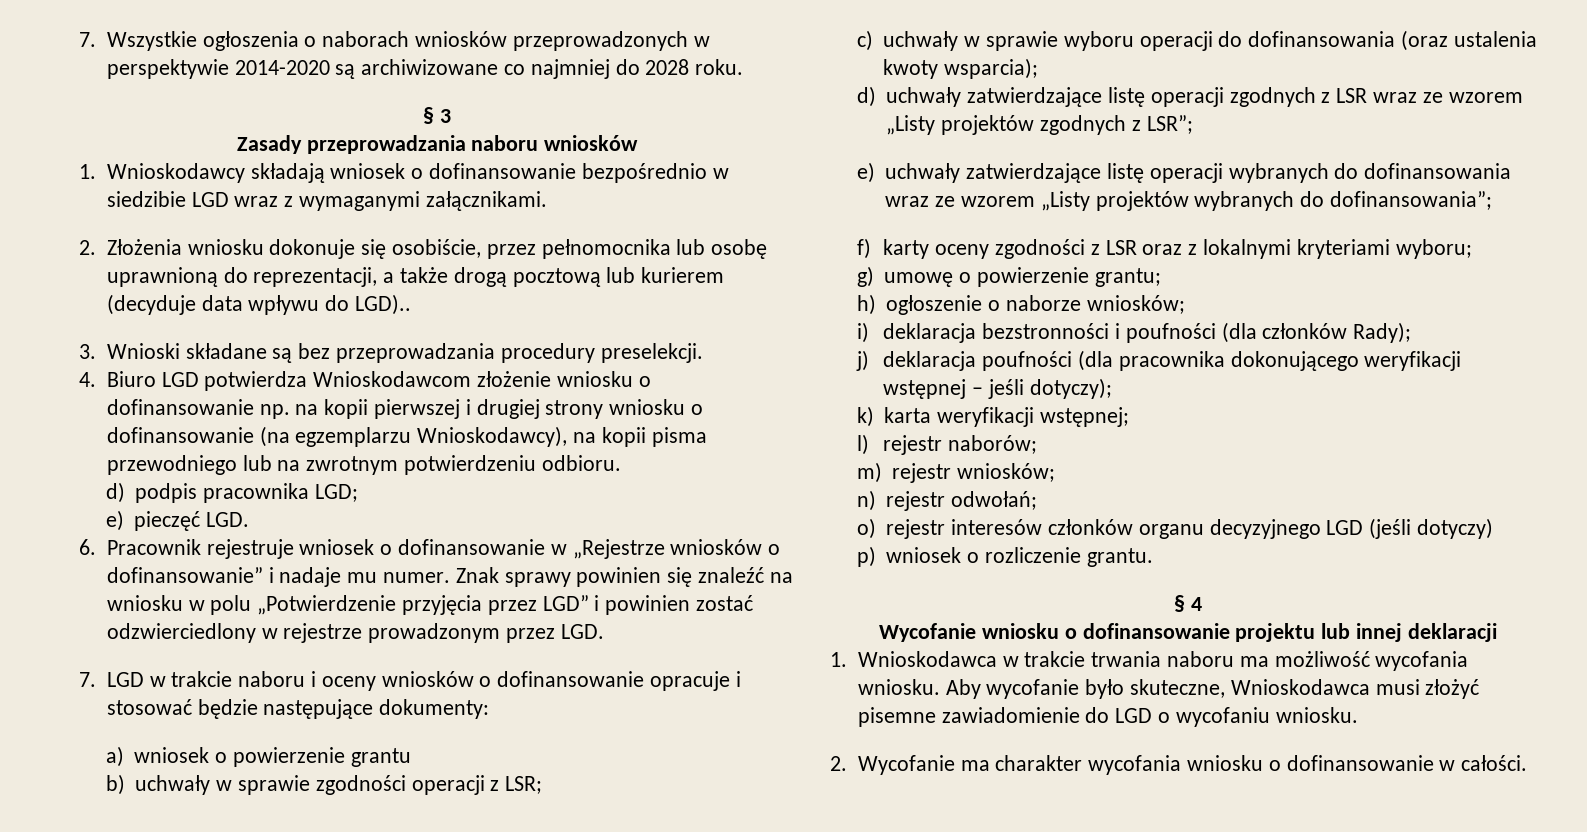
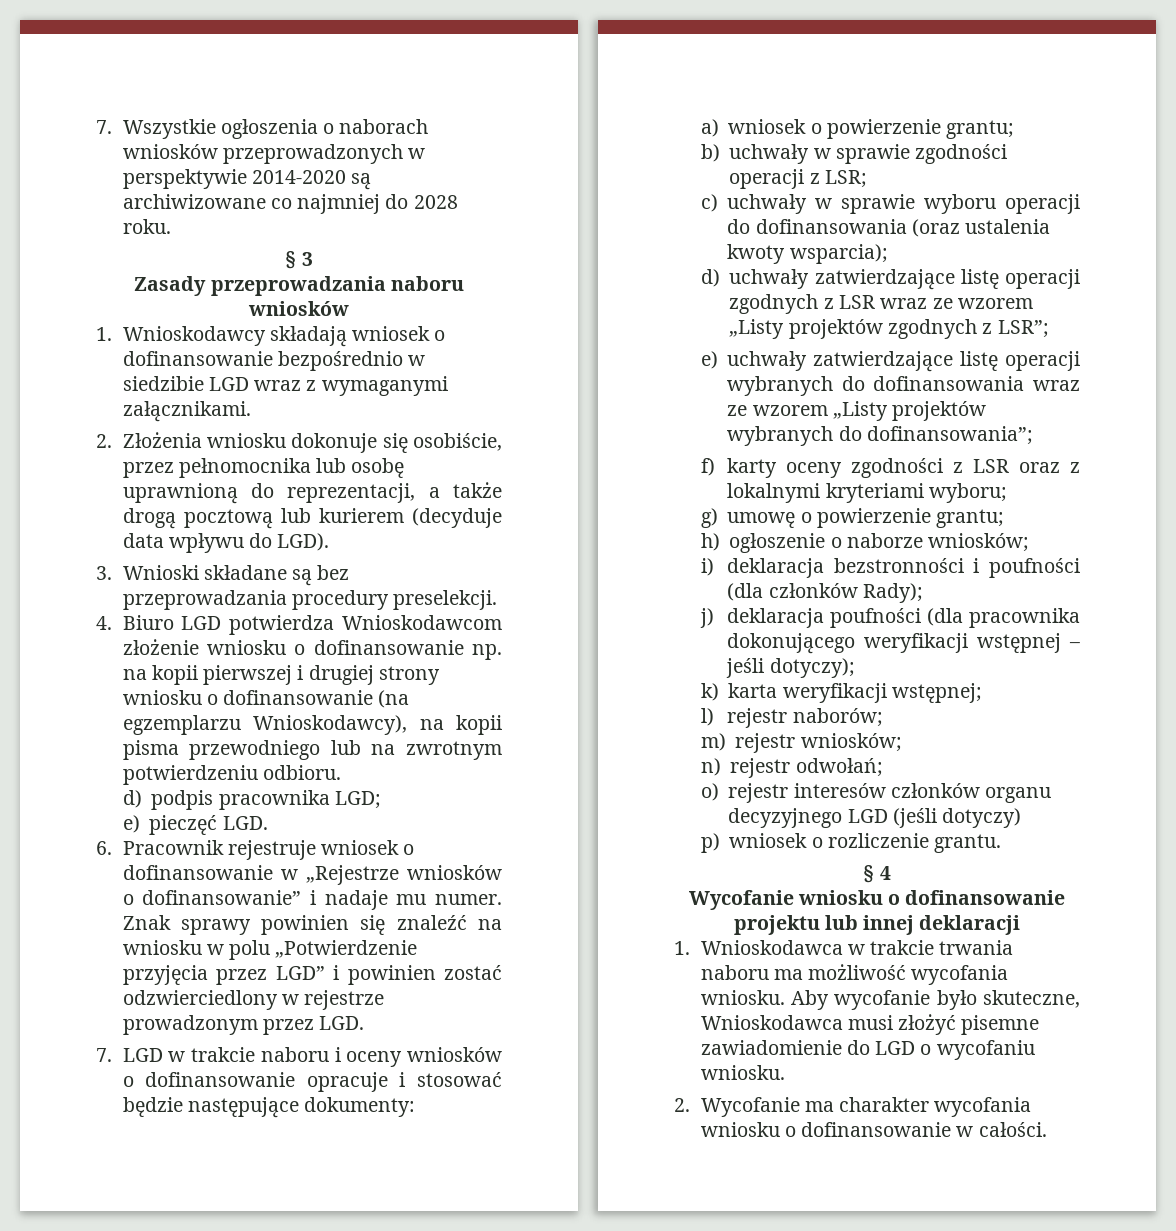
- 2. Złożenia wniosku dokonuje się osobiście, przez pełnomocnika lub osobę uprawnioną do reprezentacji, a także drogą pocztową lub kurierem (decyduje data wpływu do LGD)..
+ 2. Złożenia wniosku dokonuje się osobiście, przez pełnomocnika lub osobę uprawnioną do reprezentacji, a także drogą pocztową lub kurierem (decyduje data wpływu do LGD).
- a) wniosek o powierzenie grantu
+ a) wniosek o powierzenie grantu;

